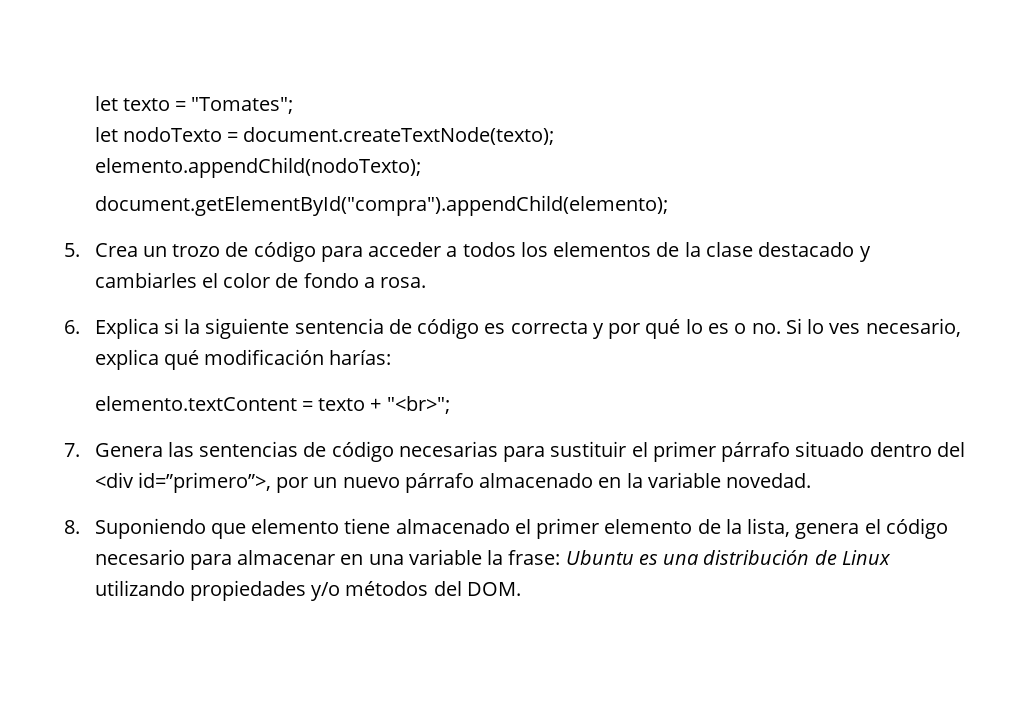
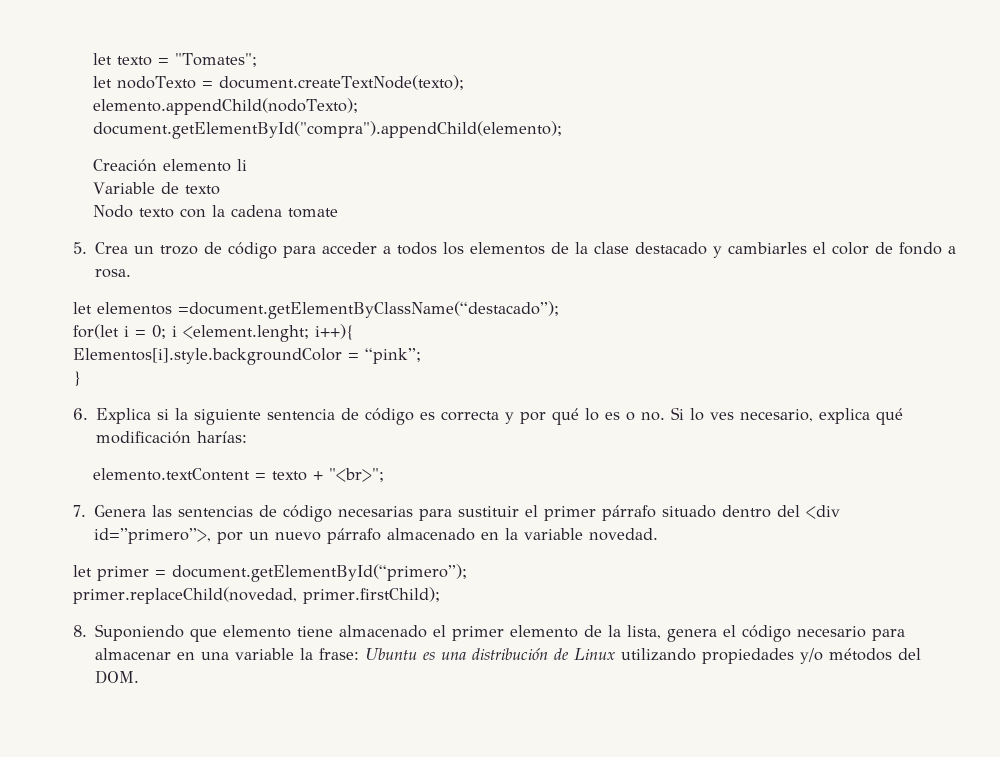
+ Creación elemento li
+ Variable de texto
+ Nodo texto con la cadena tomate
+ let elementos =document.getElementByClassName(“destacado”);
+ for(let i = 0; i <element.lenght; i++){
+ Elementos[i].style.backgroundColor = “pink”;
+ }
+ let primer = document.getElementById(“primero”);
+ primer.replaceChild(novedad, primer.firstChild);

